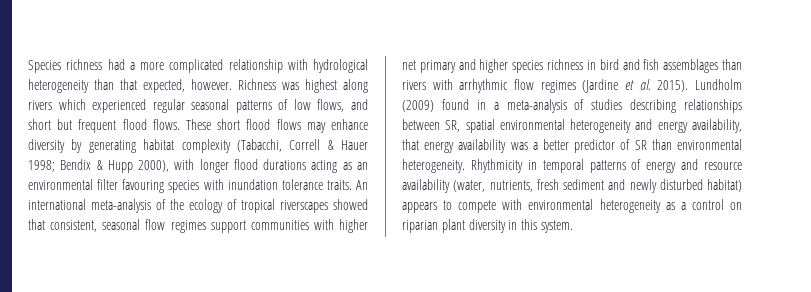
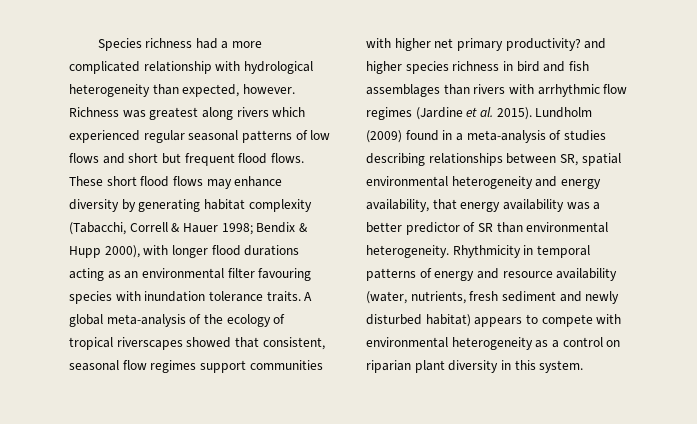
- Species richness had a more complicated relationship with hydrological heterogeneity than that expected, however.
+ Species richness had a more complicated relationship with hydrological heterogeneity than expected, however.
- Richness was highest along rivers which experienced regular seasonal patterns of low flows, and short but frequent flood flows.
+ Richness was greatest along rivers which experienced regular seasonal patterns of low flows and short but frequent flood flows.
- An international meta-analysis of the ecology of tropical riverscapes showed that consistent, seasonal flow regimes support communities with higher net primary and higher species richness in bird and fish assemblages than rivers with arrhythmic flow regimes (Jardine et al. 2015).
+ A global meta-analysis of the ecology of tropical riverscapes showed that consistent, seasonal flow regimes support communities with higher net primary productivity? and higher species richness in bird and fish assemblages than rivers with arrhythmic flow regimes (Jardine et al. 2015).

